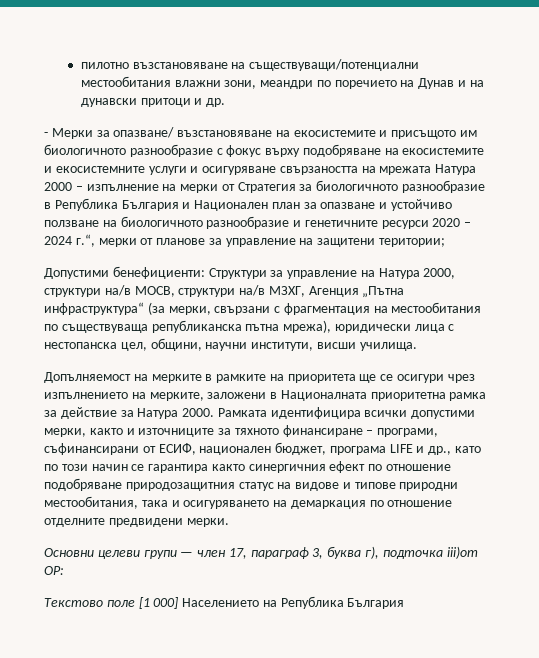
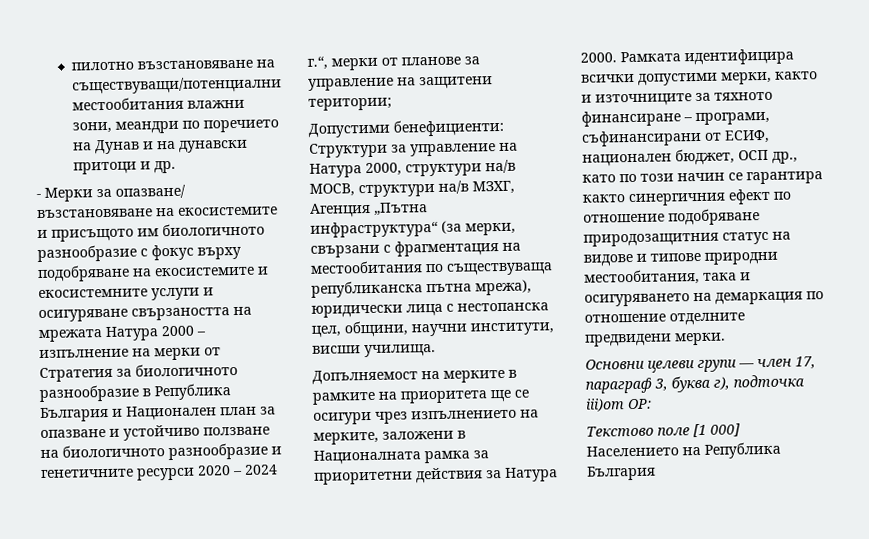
- Допълняемост на мерките в рамките на приоритета ще се осигури чрез изпълнението на мерките, заложени в Националната приоритетна рамка за действие за Натура 2000.
+ Допълняемост на мерките в рамките на приоритета ще се осигури чрез изпълнението на мерките, заложени в Националната рамка за приоритетни действия за Натура 2000.
- Рамката идентифицира всички допустими мерки, както и източниците за тяхното финансиране – програми, съфинансирани от ЕСИФ, национален бюджет, програма LIFE и др., като по този начин се гарантира както синергичния ефект по отношение подобряване природозащитния статус на видове и типове природни местообитания, така и осигуряването на демаркация по отношение отделните предвидени мерки.
+ Рамката идентифицира всички допустими мерки, както и източниците за тяхното финансиране – програми, съфинансирани от ЕСИФ, национален бюджет, ОСП др., като по този начин се гарантира както синергичния ефект по отношение подобряване природозащитния статус на видове и типове природни местообитания, така и осигуряването на демаркация по отношение отделните предвидени мерки.

